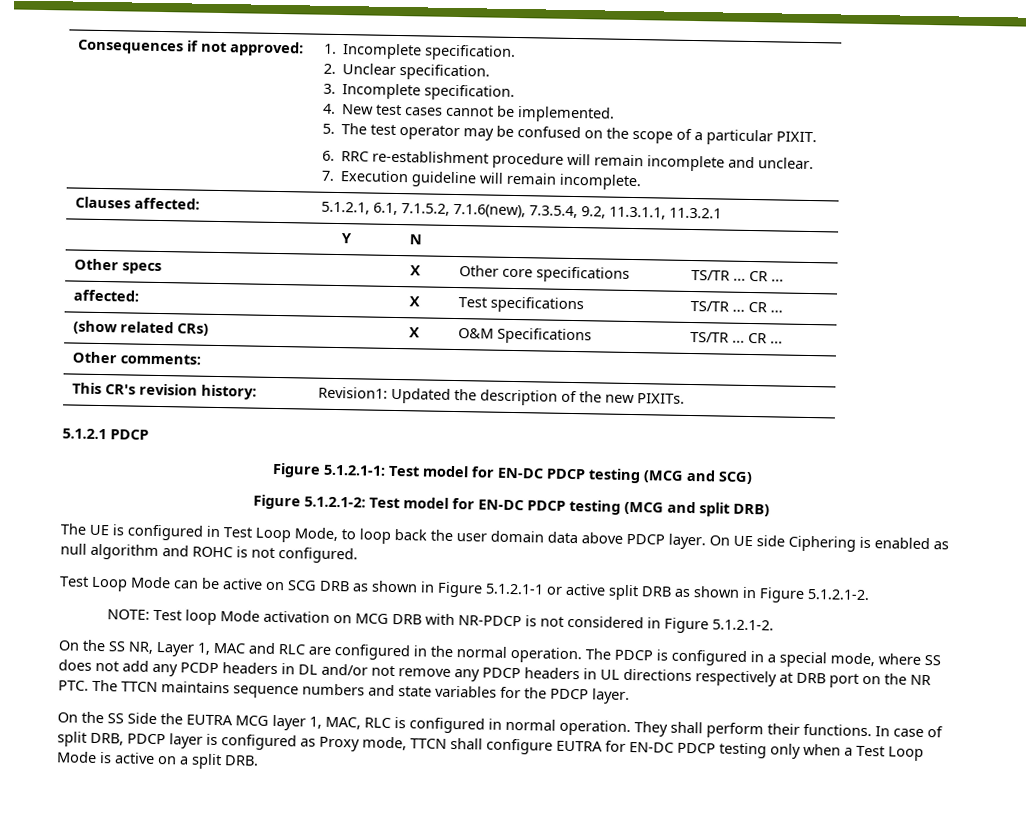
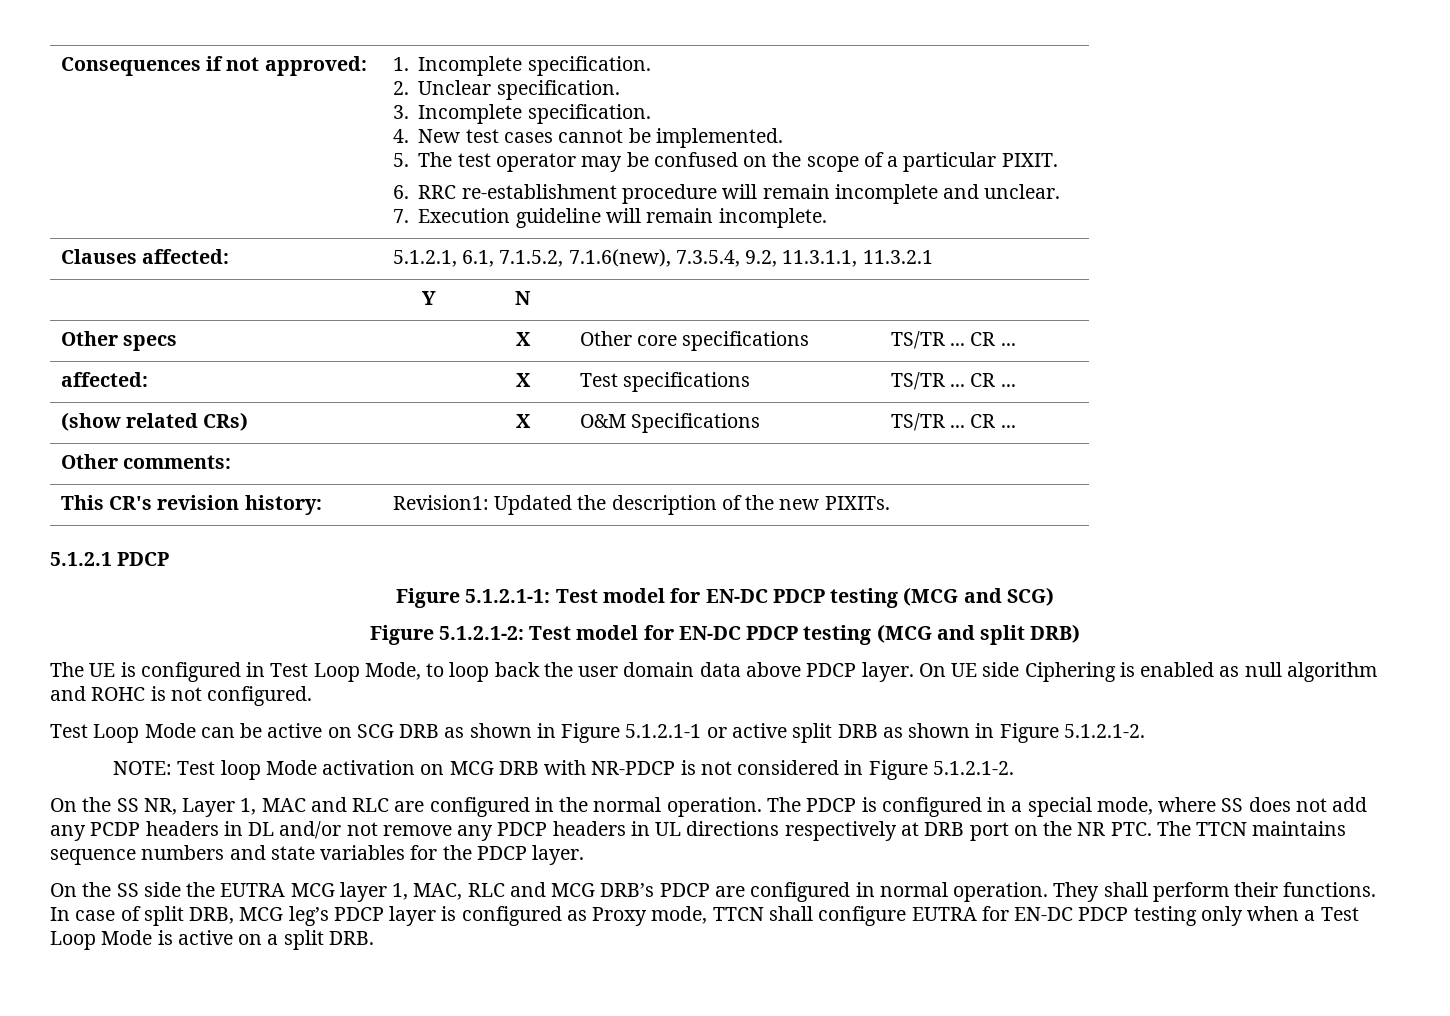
- On the SS Side the EUTRA MCG layer 1, MAC, RLC is configured in normal operation.
+ On the SS side the EUTRA MCG layer 1, MAC, RLC and MCG DRB’s PDCP are configured in normal operation.
- In case of split DRB, PDCP layer is configured as Proxy mode, TTCN shall configure EUTRA for EN-DC PDCP testing only when a Test Loop Mode is active on a split DRB.
+ In case of split DRB, MCG leg’s PDCP layer is configured as Proxy mode, TTCN shall configure EUTRA for EN-DC PDCP testing only when a Test Loop Mode is active on a split DRB.

